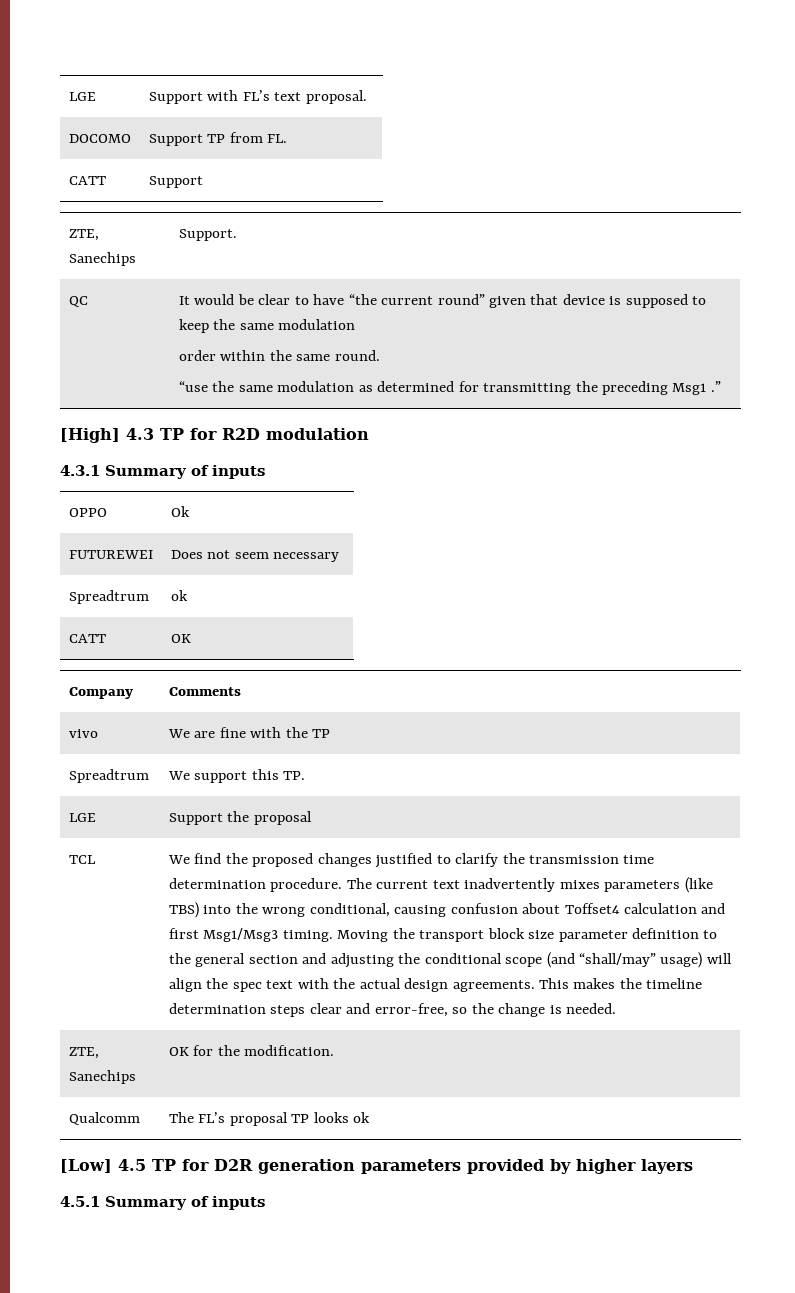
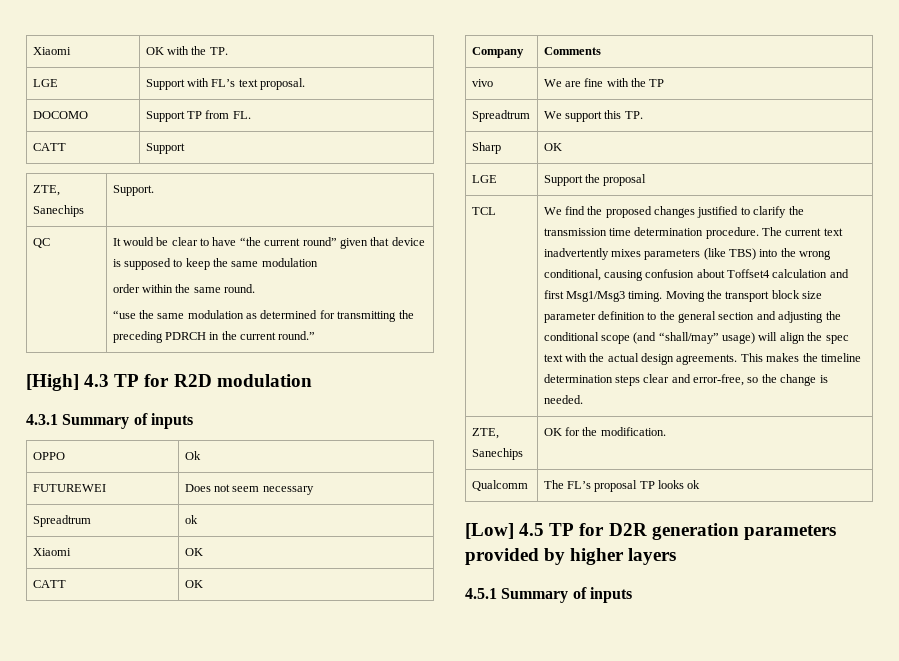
+ Xiaomi | OK with the TP.
  QC | It would be clear to have “the current round” given that device is supposed to keep the same modulation
  order within the same round.
- “use the same modulation as determined for transmitting the preceding Msg1 .”
+ “use the same modulation as determined for transmitting the preceding PDRCH in the current round.”
  Spreadtrum | ok
+ Xiaomi | OK
+ Sharp | OK

